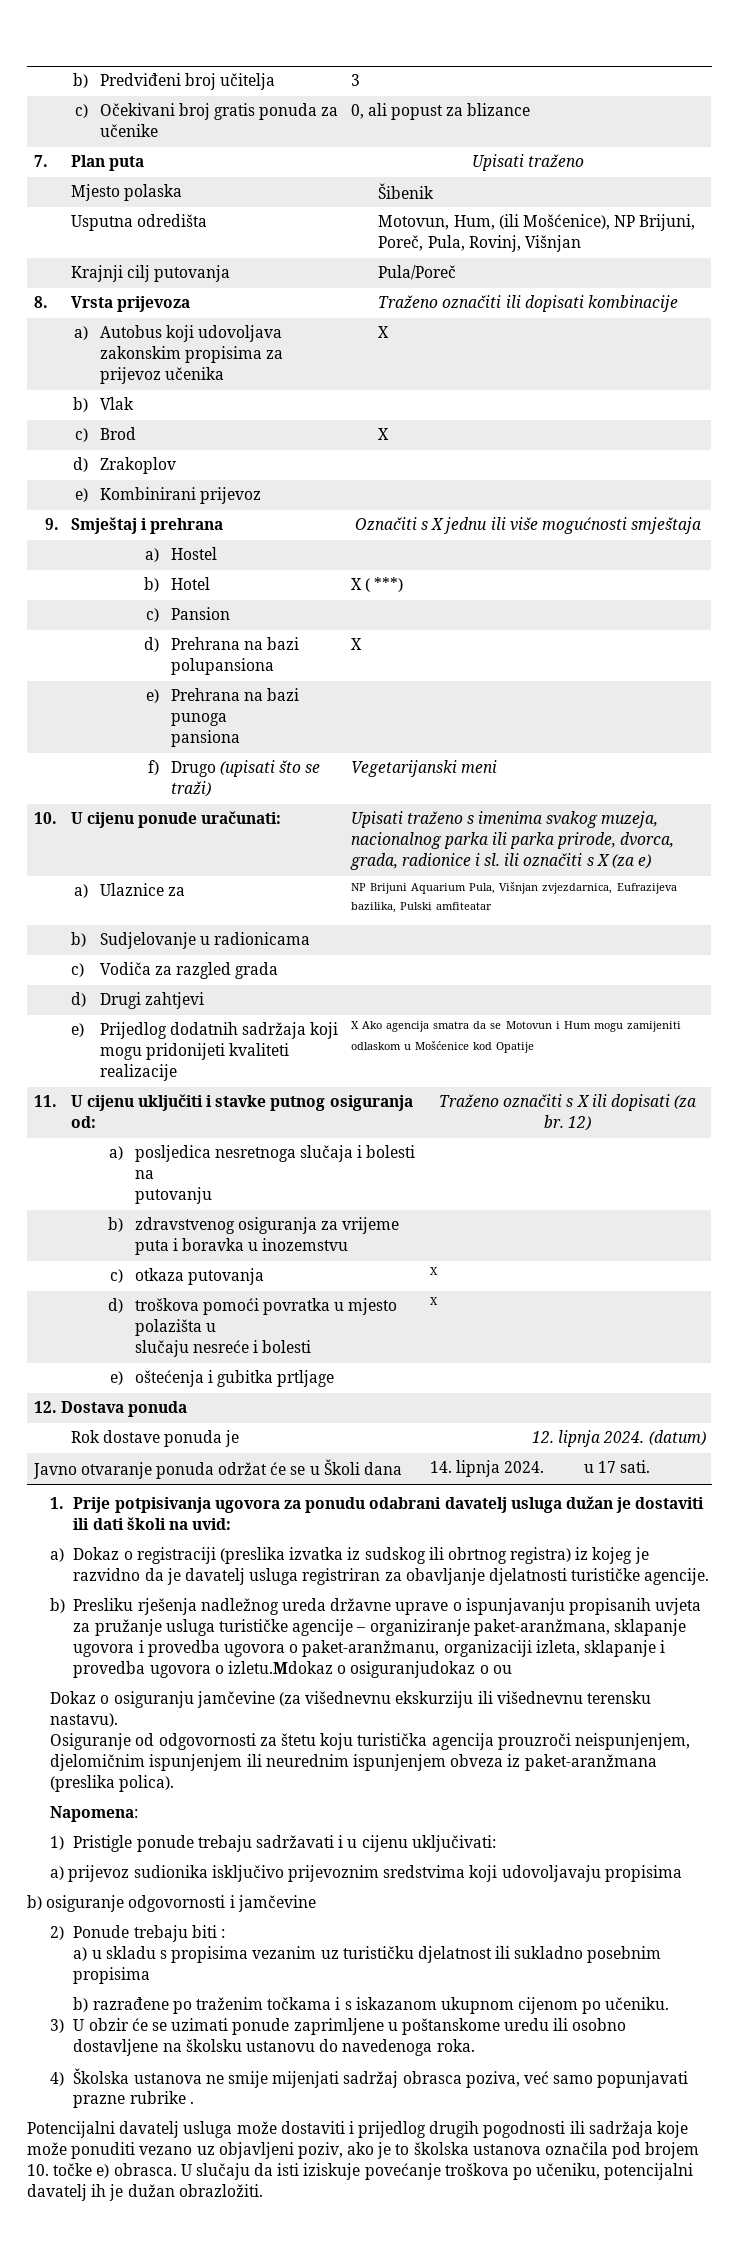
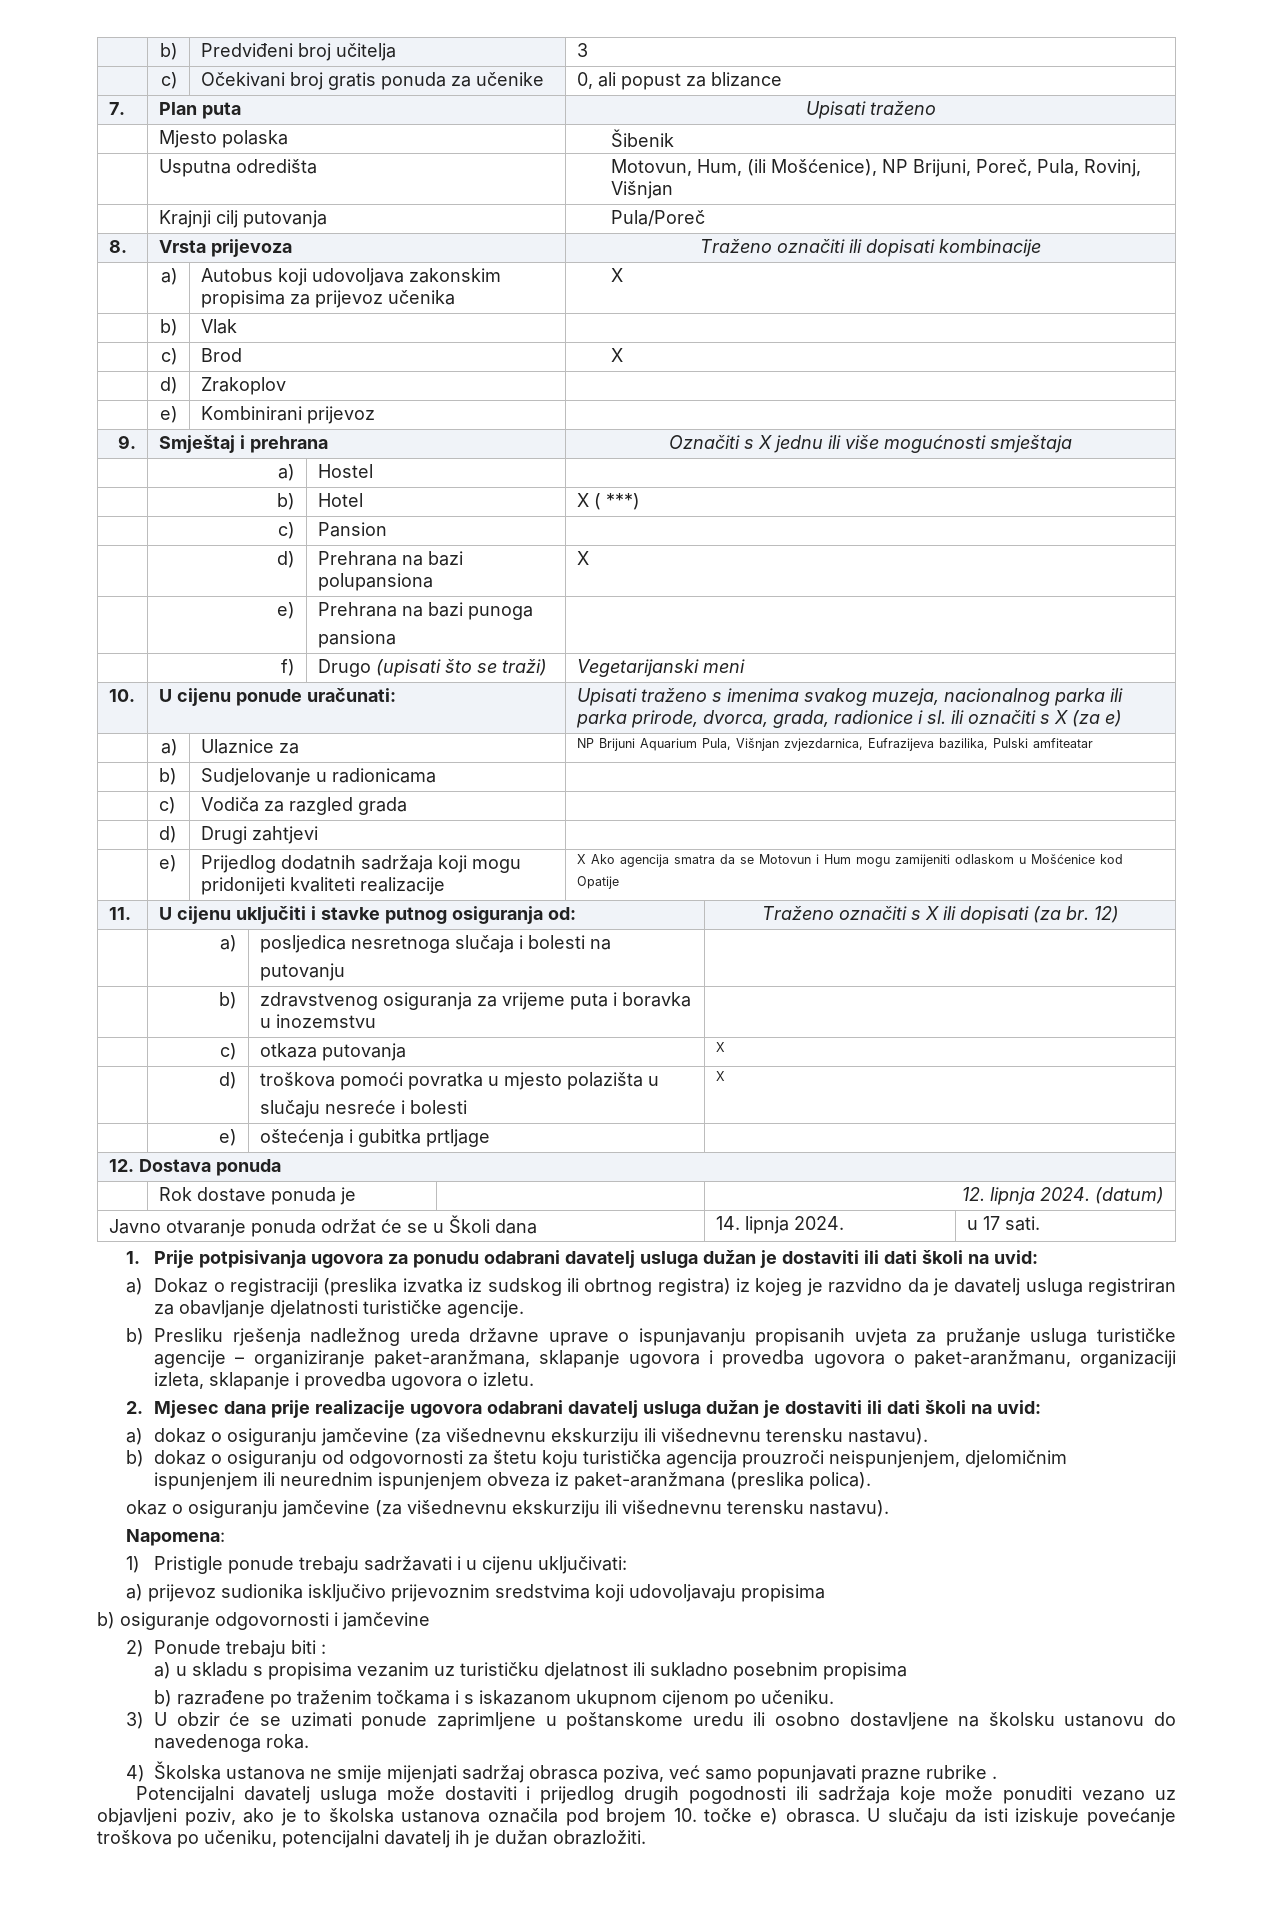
- b) Presliku rješenja nadležnog ureda državne uprave o ispunjavanju propisanih uvjeta za pružanje usluga turističke agencije – organiziranje paket-aranžmana, sklapanje ugovora i provedba ugovora o paket-aranžmanu, organizaciji izleta, sklapanje i provedba ugovora o izletu.Mdokaz o osiguranjudokaz o ou
- Dokaz o osiguranju jamčevine (za višednevnu ekskurziju ili višednevnu terensku nastavu).
+ b) Presliku rješenja nadležnog ureda državne uprave o ispunjavanju propisanih uvjeta za pružanje usluga turističke agencije – organiziranje paket-aranžmana, sklapanje ugovora i provedba ugovora o paket-aranžmanu, organizaciji izleta, sklapanje i provedba ugovora o izletu.
+ 2. Mjesec dana prije realizacije ugovora odabrani davatelj usluga dužan je dostaviti ili dati školi na uvid:
+ a) dokaz o osiguranju jamčevine (za višednevnu ekskurziju ili višednevnu terensku nastavu).
- Osiguranje od odgovornosti za štetu koju turistička agencija prouzroči neispunjenjem, djelomičnim ispunjenjem ili neurednim ispunjenjem obveza iz paket-aranžmana (preslika polica).
+ b) dokaz o osiguranju od odgovornosti za štetu koju turistička agencija prouzroči neispunjenjem, djelomičnim ispunjenjem ili neurednim ispunjenjem obveza iz paket-aranžmana (preslika polica).
+ okaz o osiguranju jamčevine (za višednevnu ekskurziju ili višednevnu terensku nastavu).

